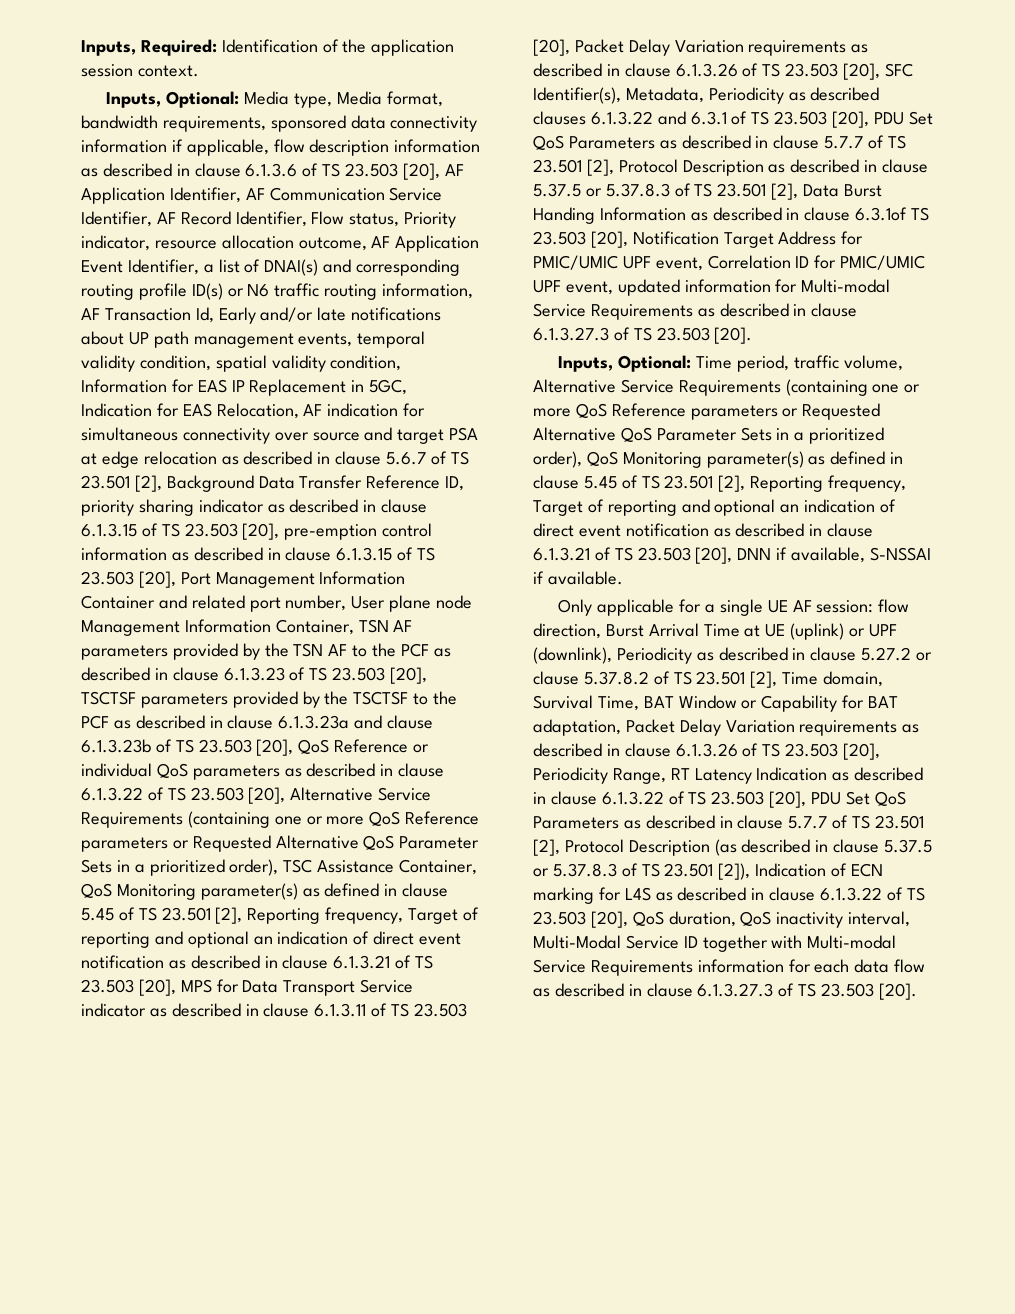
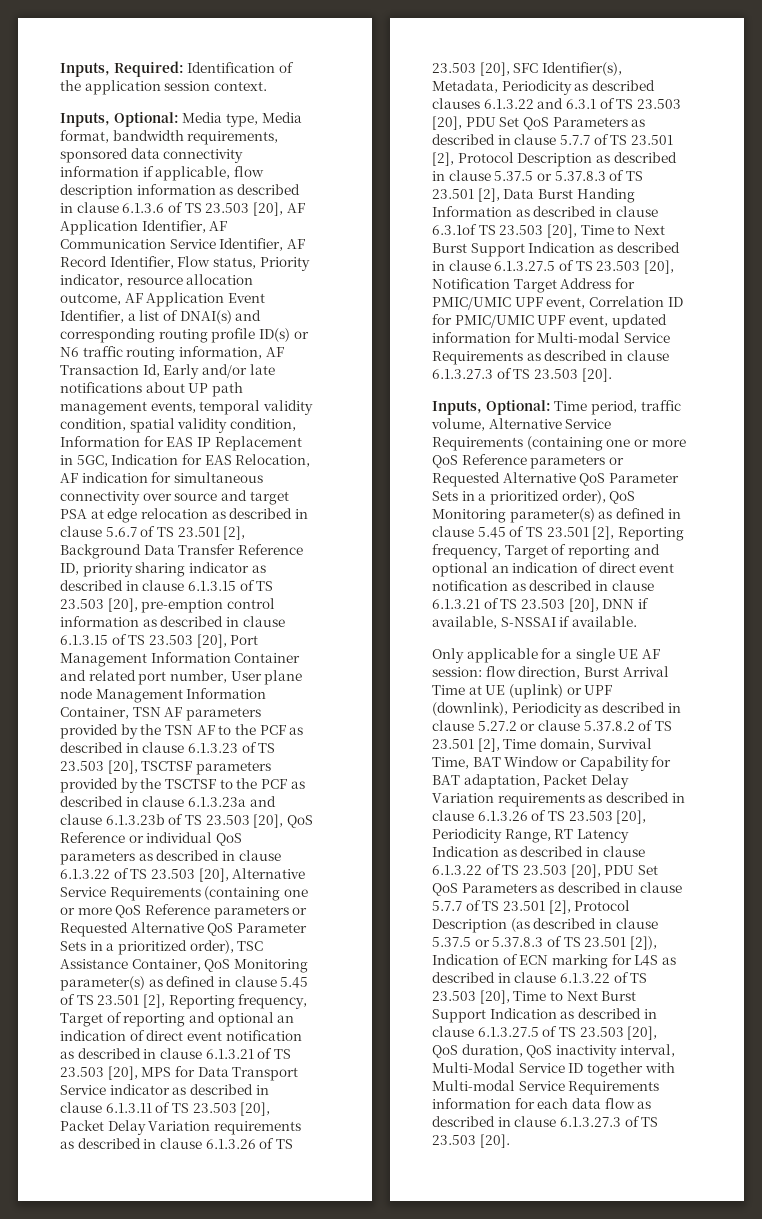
- Media type, Media format, bandwidth requirements, sponsored data connectivity information if applicable, flow description information as described in clause 6.1.3.6 of TS 23.503 [20], AF Application Identifier, AF Communication Service Identifier, AF Record Identifier, Flow status, Priority indicator, resource allocation outcome, AF Application Event Identifier, a list of DNAI(s) and corresponding routing profile ID(s) or N6 traffic routing information, AF Transaction Id, Early and/or late notifications about UP path management events, temporal validity condition, spatial validity condition, Information for EAS IP Replacement in 5GC, Indication for EAS Relocation, AF indication for simultaneous connectivity over source and target PSA at edge relocation as described in clause 5.6.7 of TS 23.501 [2], Background Data Transfer Reference ID, priority sharing indicator as described in clause 6.1.3.15 of TS 23.503 [20], pre-emption control information as described in clause 6.1.3.15 of TS 23.503 [20], Port Management Information Container and related port number, User plane node Management Information Container, TSN AF parameters provided by the TSN AF to the PCF as described in clause 6.1.3.23 of TS 23.503 [20], TSCTSF parameters provided by the TSCTSF to the PCF as described in clause 6.1.3.23a and clause 6.1.3.23b of TS 23.503 [20], QoS Reference or individual QoS parameters as described in clause 6.1.3.22 of TS 23.503 [20], Alternative Service Requirements (containing one or more QoS Reference parameters or Requested Alternative QoS Parameter Sets in a prioritized order), TSC Assistance Container, QoS Monitoring parameter(s) as defined in clause 5.45 of TS 23.501 [2], Reporting frequency, Target of reporting and optional an indication of direct event notification as described in clause 6.1.3.21 of TS 23.503 [20], MPS for Data Transport Service indicator as described in clause 6.1.3.11 of TS 23.503 [20], Packet Delay Variation requirements as described in clause 6.1.3.26 of TS 23.503 [20], SFC Identifier(s), Metadata, Periodicity as described clauses 6.1.3.22 and 6.3.1 of TS 23.503 [20], PDU Set QoS Parameters as described in clause 5.7.7 of TS 23.501 [2], Protocol Description as described in clause 5.37.5 or 5.37.8.3 of TS 23.501 [2], Data Burst Handing Information as described in clause 6.3.1of TS 23.503 [20], Notification Target Address for PMIC/UMIC UPF event, Correlation ID for PMIC/UMIC UPF event, updated information for Multi-modal Service Requirements as described in clause 6.1.3.27.3 of TS 23.503 [20].
+ Media type, Media format, bandwidth requirements, sponsored data connectivity information if applicable, flow description information as described in clause 6.1.3.6 of TS 23.503 [20], AF Application Identifier, AF Communication Service Identifier, AF Record Identifier, Flow status, Priority indicator, resource allocation outcome, AF Application Event Identifier, a list of DNAI(s) and corresponding routing profile ID(s) or N6 traffic routing information, AF Transaction Id, Early and/or late notifications about UP path management events, temporal validity condition, spatial validity condition, Information for EAS IP Replacement in 5GC, Indication for EAS Relocation, AF indication for simultaneous connectivity over source and target PSA at edge relocation as described in clause 5.6.7 of TS 23.501 [2], Background Data Transfer Reference ID, priority sharing indicator as described in clause 6.1.3.15 of TS 23.503 [20], pre-emption control information as described in clause 6.1.3.15 of TS 23.503 [20], Port Management Information Container and related port number, User plane node Management Information Container, TSN AF parameters provided by the TSN AF to the PCF as described in clause 6.1.3.23 of TS 23.503 [20], TSCTSF parameters provided by the TSCTSF to the PCF as described in clause 6.1.3.23a and clause 6.1.3.23b of TS 23.503 [20], QoS Reference or individual QoS parameters as described in clause 6.1.3.22 of TS 23.503 [20], Alternative Service Requirements (containing one or more QoS Reference parameters or Requested Alternative QoS Parameter Sets in a prioritized order), TSC Assistance Container, QoS Monitoring parameter(s) as defined in clause 5.45 of TS 23.501 [2], Reporting frequency, Target of reporting and optional an indication of direct event notification as described in clause 6.1.3.21 of TS 23.503 [20], MPS for Data Transport Service indicator as described in clause 6.1.3.11 of TS 23.503 [20], Packet Delay Variation requirements as described in clause 6.1.3.26 of TS 23.503 [20], SFC Identifier(s), Metadata, Periodicity as described clauses 6.1.3.22 and 6.3.1 of TS 23.503 [20], PDU Set QoS Parameters as described in clause 5.7.7 of TS 23.501 [2], Protocol Description as described in clause 5.37.5 or 5.37.8.3 of TS 23.501 [2], Data Burst Handing Information as described in clause 6.3.1of TS 23.503 [20], Time to Next Burst Support Indication as described in clause 6.1.3.27.5 of TS 23.503 [20], Notification Target Address for PMIC/UMIC UPF event, Correlation ID for PMIC/UMIC UPF event, updated information for Multi-modal Service Requirements as described in clause 6.1.3.27.3 of TS 23.503 [20].
- flow direction, Burst Arrival Time at UE (uplink) or UPF (downlink), Periodicity as described in clause 5.27.2 or clause 5.37.8.2 of TS 23.501 [2], Time domain, Survival Time, BAT Window or Capability for BAT adaptation, Packet Delay Variation requirements as described in clause 6.1.3.26 of TS 23.503 [20], Periodicity Range, RT Latency Indication as described in clause 6.1.3.22 of TS 23.503 [20], PDU Set QoS Parameters as described in clause 5.7.7 of TS 23.501 [2], Protocol Description (as described in clause 5.37.5 or 5.37.8.3 of TS 23.501 [2]), Indication of ECN marking for L4S as described in clause 6.1.3.22 of TS 23.503 [20], QoS duration, QoS inactivity interval, Multi-Modal Service ID together with Multi-modal Service Requirements information for each data flow as described in clause 6.1.3.27.3 of TS 23.503 [20].
+ flow direction, Burst Arrival Time at UE (uplink) or UPF (downlink), Periodicity as described in clause 5.27.2 or clause 5.37.8.2 of TS 23.501 [2], Time domain, Survival Time, BAT Window or Capability for BAT adaptation, Packet Delay Variation requirements as described in clause 6.1.3.26 of TS 23.503 [20], Periodicity Range, RT Latency Indication as described in clause 6.1.3.22 of TS 23.503 [20], PDU Set QoS Parameters as described in clause 5.7.7 of TS 23.501 [2], Protocol Description (as described in clause 5.37.5 or 5.37.8.3 of TS 23.501 [2]), Indication of ECN marking for L4S as described in clause 6.1.3.22 of TS 23.503 [20], Time to Next Burst Support Indication as described in clause 6.1.3.27.5 of TS 23.503 [20], QoS duration, QoS inactivity interval, Multi-Modal Service ID together with Multi-modal Service Requirements information for each data flow as described in clause 6.1.3.27.3 of TS 23.503 [20].

